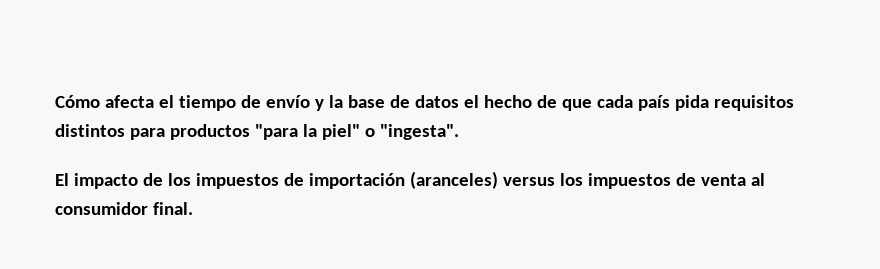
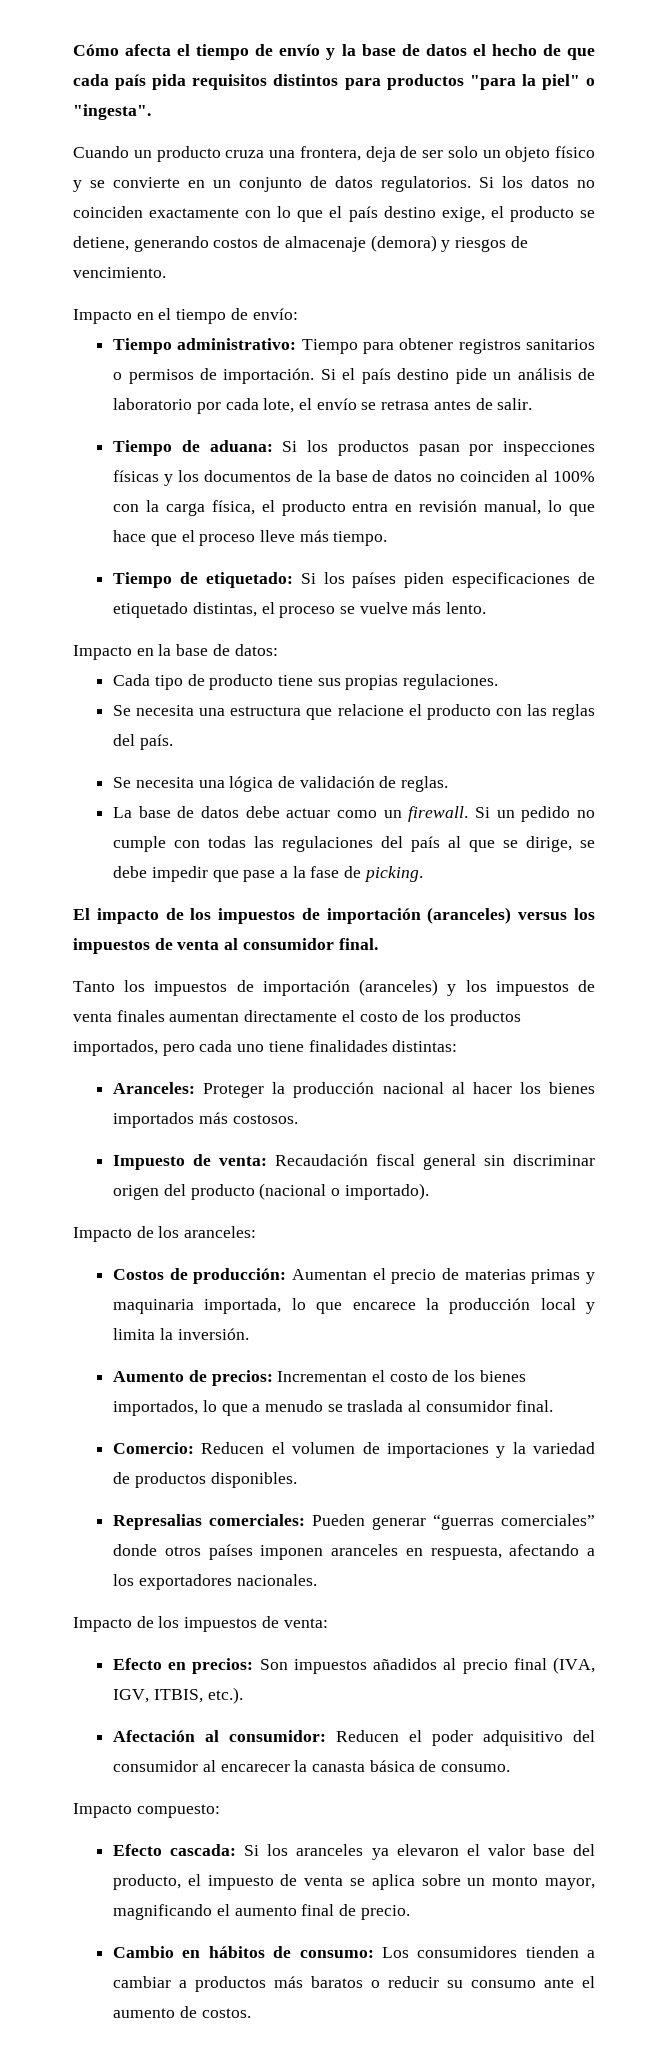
+ Cuando un producto cruza una frontera, deja de ser solo un objeto físico y se convierte en un conjunto de datos regulatorios. Si los datos no coinciden exactamente con lo que el país destino exige, el producto se detiene, generando costos de almacenaje (demora) y riesgos de vencimiento.
+ Impacto en el tiempo de envío:
+ Tiempo administrativo: Tiempo para obtener registros sanitarios o permisos de importación. Si el país destino pide un análisis de laboratorio por cada lote, el envío se retrasa antes de salir.
+ Tiempo de aduana: Si los productos pasan por inspecciones físicas y los documentos de la base de datos no coinciden al 100% con la carga física, el producto entra en revisión manual, lo que hace que el proceso lleve más tiempo.
+ Tiempo de etiquetado: Si los países piden especificaciones de etiquetado distintas, el proceso se vuelve más lento.
+ Impacto en la base de datos:
+ Cada tipo de producto tiene sus propias regulaciones.
+ Se necesita una estructura que relacione el producto con las reglas del país.
+ Se necesita una lógica de validación de reglas.
+ La base de datos debe actuar como un firewall. Si un pedido no cumple con todas las regulaciones del país al que se dirige, se debe impedir que pase a la fase de picking.
+ Tanto los impuestos de importación (aranceles) y los impuestos de venta finales aumentan directamente el costo de los productos importados, pero cada uno tiene finalidades distintas:
+ Aranceles: Proteger la producción nacional al hacer los bienes importados más costosos.
+ Impuesto de venta: Recaudación fiscal general sin discriminar origen del producto (nacional o importado).
+ Impacto de los aranceles:
+ Costos de producción: Aumentan el precio de materias primas y maquinaria importada, lo que encarece la producción local y limita la inversión.
+ Aumento de precios: Incrementan el costo de los bienes importados, lo que a menudo se traslada al consumidor final.
+ Comercio: Reducen el volumen de importaciones y la variedad de productos disponibles.
+ Represalias comerciales: Pueden generar “guerras comerciales” donde otros países imponen aranceles en respuesta, afectando a los exportadores nacionales.
+ Impacto de los impuestos de venta:
+ Efecto en precios: Son impuestos añadidos al precio final (IVA, IGV, ITBIS, etc.).
+ Afectación al consumidor: Reducen el poder adquisitivo del consumidor al encarecer la canasta básica de consumo.
+ Impacto compuesto:
+ Efecto cascada: Si los aranceles ya elevaron el valor base del producto, el impuesto de venta se aplica sobre un monto mayor, magnificando el aumento final de precio.
+ Cambio en hábitos de consumo: Los consumidores tienden a cambiar a productos más baratos o reducir su consumo ante el aumento de costos.

